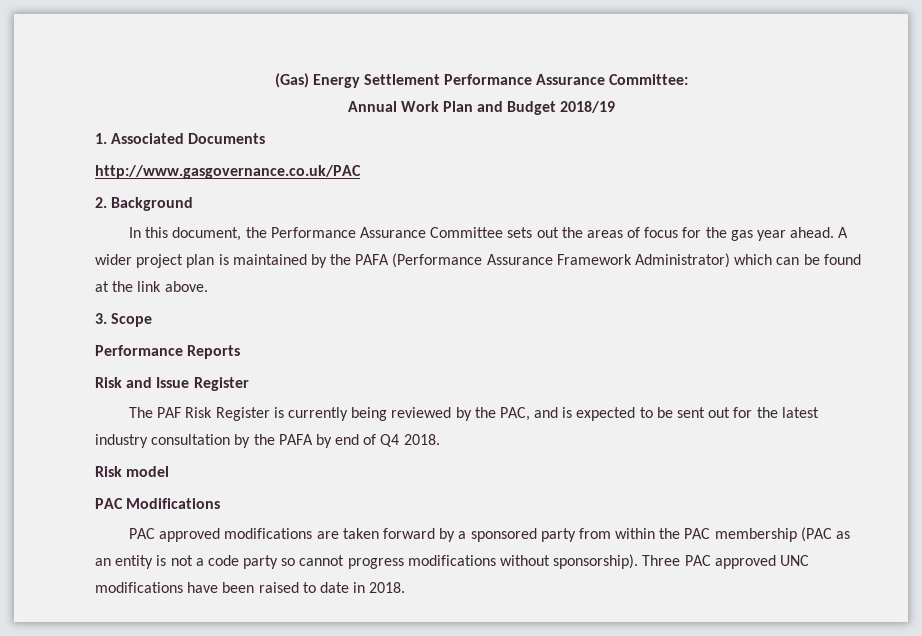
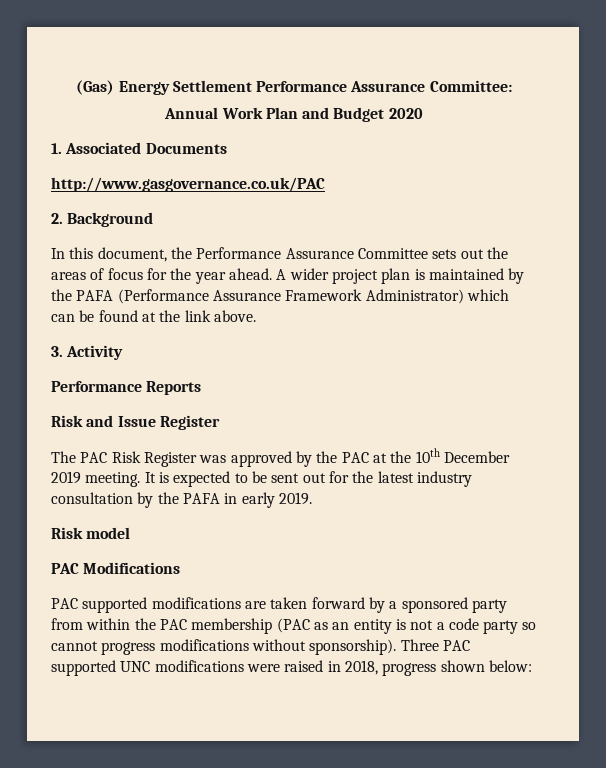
- Annual Work Plan and Budget 2018/19
+ Annual Work Plan and Budget 2020
- In this document, the Performance Assurance Committee sets out the areas of focus for the gas year ahead.
+ In this document, the Performance Assurance Committee sets out the areas of focus for the year ahead.
- 3. Scope
+ 3. Activity
- The PAF Risk Register is currently being reviewed by the PAC, and is expected to be sent out for the latest industry consultation by the PAFA by end of Q4 2018.
+ The PAC Risk Register was approved by the PAC at the 10th December 2019 meeting. It is expected to be sent out for the latest industry consultation by the PAFA in early 2019.
- PAC approved modifications are taken forward by a sponsored party from within the PAC membership (PAC as an entity is not a code party so cannot progress modifications without sponsorship).
+ PAC supported modifications are taken forward by a sponsored party from within the PAC membership (PAC as an entity is not a code party so cannot progress modifications without sponsorship).
- Three PAC approved UNC modifications have been raised to date in 2018.
+ Three PAC supported UNC modifications were raised in 2018, progress shown below:

